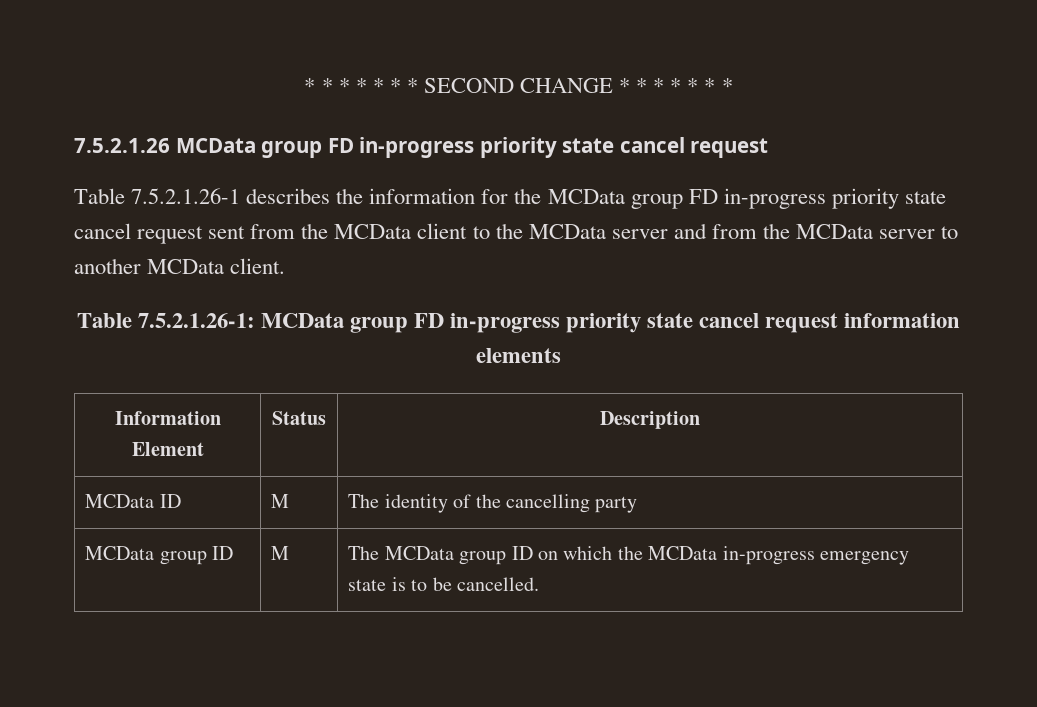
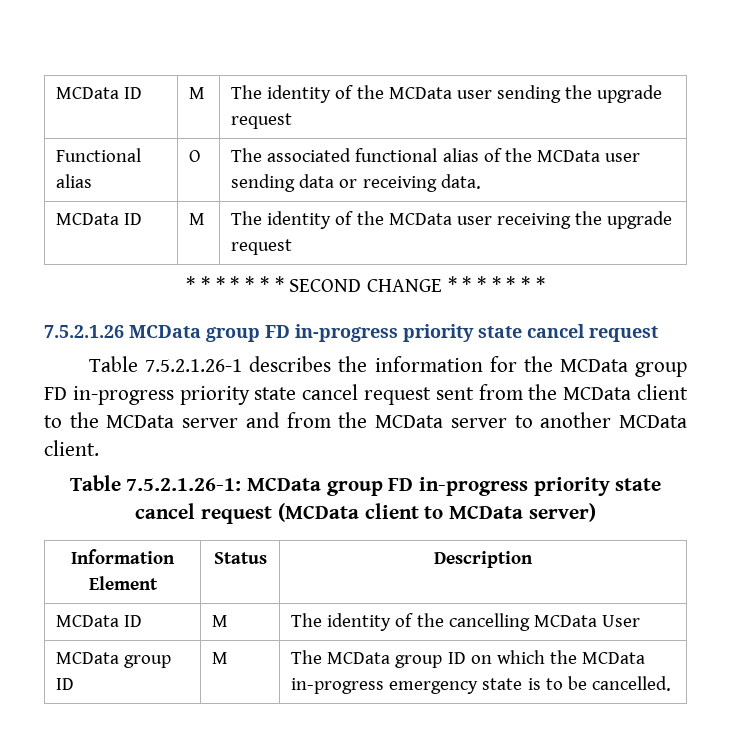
+ MCData ID | M | The identity of the MCData user sending the upgrade request
+ Functional alias | O | The associated functional alias of the MCData user sending data or receiving data.
+ MCData ID | M | The identity of the MCData user receiving the upgrade request
- Table 7.5.2.1.26-1: MCData group FD in-progress priority state cancel request information elements
+ Table 7.5.2.1.26-1: MCData group FD in-progress priority state cancel request (MCData client to MCData server)
- MCData ID | M | The identity of the cancelling party
+ MCData ID | M | The identity of the cancelling MCData User

